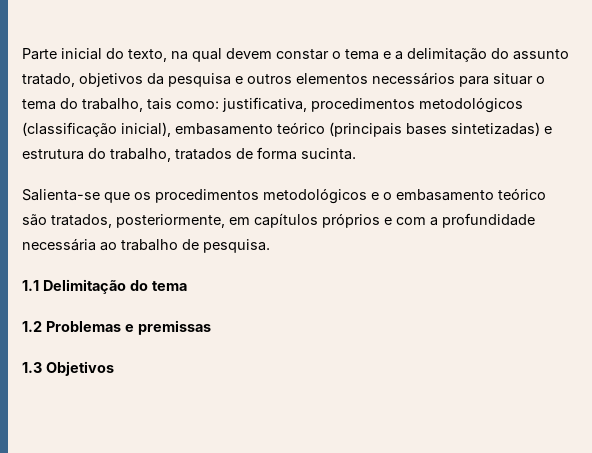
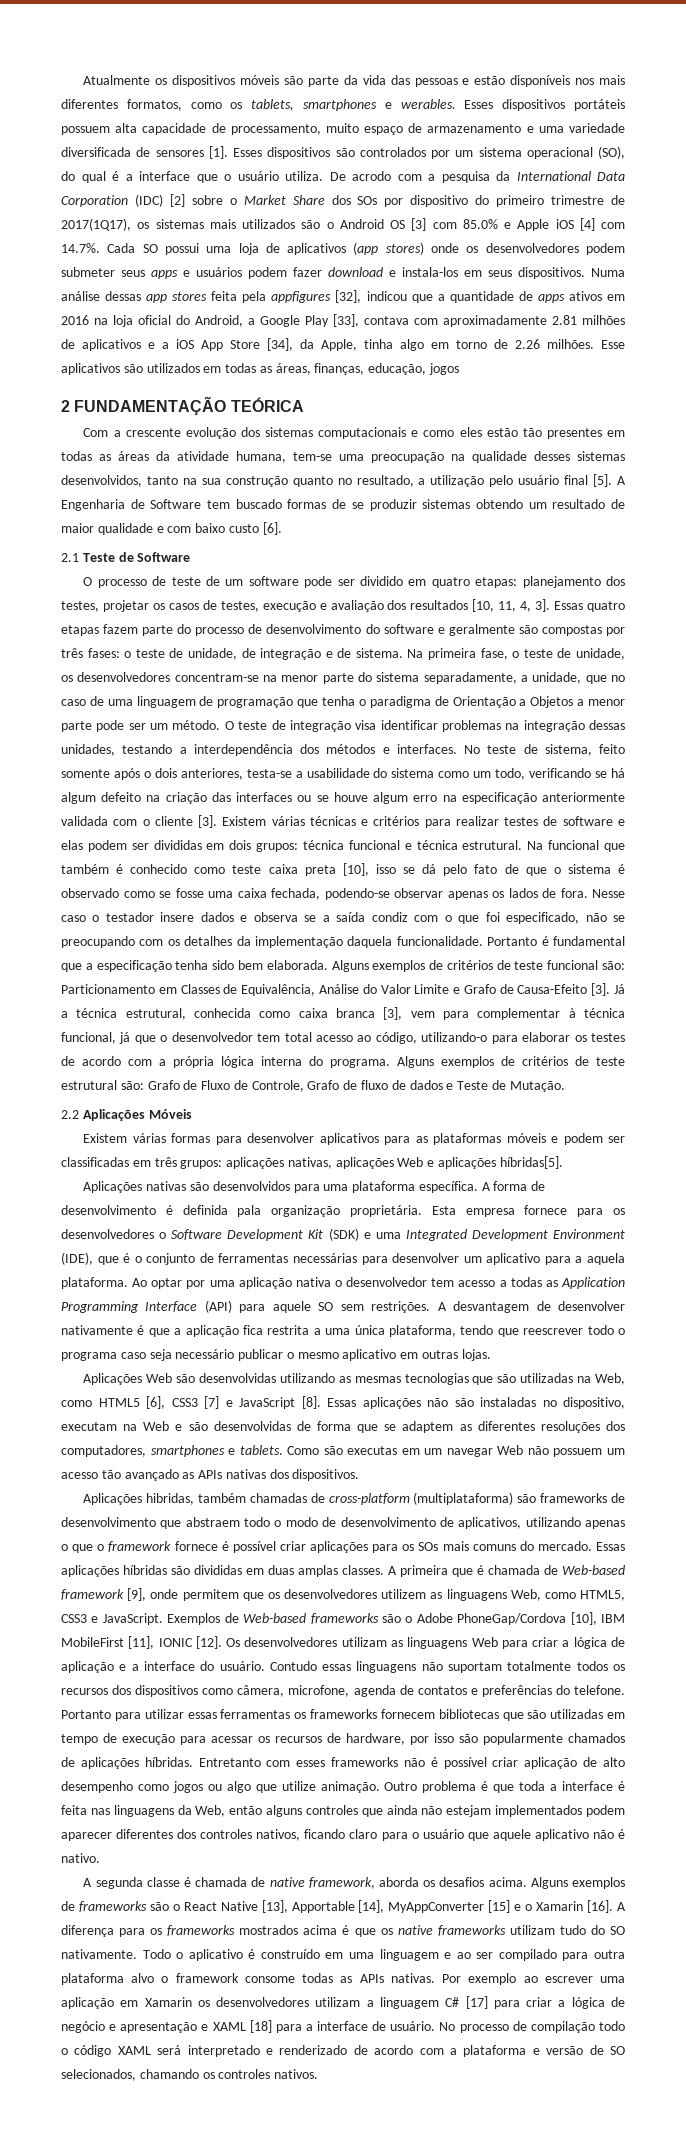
- Parte inicial do texto, na qual devem constar o tema e a delimitação do assunto tratado, objetivos da pesquisa e outros elementos necessários para situar o tema do trabalho, tais como: justificativa, procedimentos metodológicos (classificação inicial), embasamento teórico (principais bases sintetizadas) e estrutura do trabalho, tratados de forma sucinta.
- Salienta-se que os procedimentos metodológicos e o embasamento teórico são tratados, posteriormente, em capítulos próprios e com a profundidade necessária ao trabalho de pesquisa.
- 1.1 Delimitação do tema
- 1.2 Problemas e premissas
- 1.3 Objetivos
+ Atualmente os dispositivos móveis são parte da vida das pessoas e estão disponíveis nos mais diferentes formatos, como os tablets, smartphones e werables. Esses dispositivos portáteis possuem alta capacidade de processamento, muito espaço de armazenamento e uma variedade diversificada de sensores [1]. Esses dispositivos são controlados por um sistema operacional (SO), do qual é a interface que o usuário utiliza. De acrodo com a pesquisa da International Data Corporation (IDC) [2] sobre o Market Share dos SOs por dispositivo do primeiro trimestre de 2017(1Q17), os sistemas mais utilizados são o Android OS [3] com 85.0% e Apple iOS [4] com 14.7%. Cada SO possui uma loja de aplicativos (app stores) onde os desenvolvedores podem submeter seus apps e usuários podem fazer download e instala-los em seus dispositivos. Numa análise dessas app stores feita pela appfigures [32], indicou que a quantidade de apps ativos em 2016 na loja oficial do Android, a Google Play [33], contava com aproximadamente 2.81 milhões de aplicativos e a iOS App Store [34], da Apple, tinha algo em torno de 2.26 milhões. Esse aplicativos são utilizados em todas as áreas, finanças, educação, jogos
+ 2 FUNDAMENTAÇÃO TEÓRICA
+ Com a crescente evolução dos sistemas computacionais e como eles estão tão presentes em todas as áreas da atividade humana, tem-se uma preocupação na qualidade desses sistemas desenvolvidos, tanto na sua construção quanto no resultado, a utilização pelo usuário final [5]. A Engenharia de Software tem buscado formas de se produzir sistemas obtendo um resultado de maior qualidade e com baixo custo [6].
+ 2.1 Teste de Software
+ O processo de teste de um software pode ser dividido em quatro etapas: planejamento dos testes, projetar os casos de testes, execução e avaliação dos resultados [10, 11, 4, 3]. Essas quatro etapas fazem parte do processo de desenvolvimento do software e geralmente são compostas por três fases: o teste de unidade, de integração e de sistema. Na primeira fase, o teste de unidade, os desenvolvedores concentram-se na menor parte do sistema separadamente, a unidade, que no caso de uma linguagem de programação que tenha o paradigma de Orientação a Objetos a menor parte pode ser um método. O teste de integração visa identificar problemas na integração dessas unidades, testando a interdependência dos métodos e interfaces. No teste de sistema, feito somente após o dois anteriores, testa-se a usabilidade do sistema como um todo, verificando se há algum defeito na criação das interfaces ou se houve algum erro na especificação anteriormente validada com o cliente [3]. Existem várias técnicas e critérios para realizar testes de software e elas podem ser divididas em dois grupos: técnica funcional e técnica estrutural. Na funcional que também é conhecido como teste caixa preta [10], isso se dá pelo fato de que o sistema é observado como se fosse uma caixa fechada, podendo-se observar apenas os lados de fora. Nesse caso o testador insere dados e observa se a saída condiz com o que foi especificado, não se preocupando com os detalhes da implementação daquela funcionalidade. Portanto é fundamental que a especificação tenha sido bem elaborada. Alguns exemplos de critérios de teste funcional são: Particionamento em Classes de Equivalência, Análise do Valor Limite e Grafo de Causa-Efeito [3]. Já a técnica estrutural, conhecida como caixa branca [3], vem para complementar à técnica funcional, já que o desenvolvedor tem total acesso ao código, utilizando-o para elaborar os testes de acordo com a própria lógica interna do programa. Alguns exemplos de critérios de teste estrutural são: Grafo de Fluxo de Controle, Grafo de fluxo de dados e Teste de Mutação.
+ 2.2 Aplicações Móveis
+ Existem várias formas para desenvolver aplicativos para as plataformas móveis e podem ser classificadas em três grupos: aplicações nativas, aplicações Web e aplicações híbridas[5].
+ Aplicações nativas são desenvolvidos para uma plataforma específica. A forma de desenvolvimento é definida pala organização proprietária. Esta empresa fornece para os desenvolvedores o Software Development Kit (SDK) e uma Integrated Development Environment (IDE), que é o conjunto de ferramentas necessárias para desenvolver um aplicativo para a aquela plataforma. Ao optar por uma aplicação nativa o desenvolvedor tem acesso a todas as Application Programming Interface (API) para aquele SO sem restrições. A desvantagem de desenvolver nativamente é que a aplicação fica restrita a uma única plataforma, tendo que reescrever todo o programa caso seja necessário publicar o mesmo aplicativo em outras lojas.
+ Aplicações Web são desenvolvidas utilizando as mesmas tecnologias que são utilizadas na Web, como HTML5 [6], CSS3 [7] e JavaScript [8]. Essas aplicações não são instaladas no dispositivo, executam na Web e são desenvolvidas de forma que se adaptem as diferentes resoluções dos computadores, smartphones e tablets. Como são executas em um navegar Web não possuem um acesso tão avançado as APIs nativas dos dispositivos.
+ Aplicações hibridas, também chamadas de cross-platform (multiplataforma) são frameworks de desenvolvimento que abstraem todo o modo de desenvolvimento de aplicativos, utilizando apenas o que o framework fornece é possível criar aplicações para os SOs mais comuns do mercado. Essas aplicações híbridas são divididas em duas amplas classes. A primeira que é chamada de Web-based framework [9], onde permitem que os desenvolvedores utilizem as linguagens Web, como HTML5, CSS3 e JavaScript. Exemplos de Web-based frameworks são o Adobe PhoneGap/Cordova [10], IBM MobileFirst [11], IONIC [12]. Os desenvolvedores utilizam as linguagens Web para criar a lógica de aplicação e a interface do usuário. Contudo essas linguagens não suportam totalmente todos os recursos dos dispositivos como câmera, microfone, agenda de contatos e preferências do telefone. Portanto para utilizar essas ferramentas os frameworks fornecem bibliotecas que são utilizadas em tempo de execução para acessar os recursos de hardware, por isso são popularmente chamados de aplicações híbridas. Entretanto com esses frameworks não é possível criar aplicação de alto desempenho como jogos ou algo que utilize animação. Outro problema é que toda a interface é feita nas linguagens da Web, então alguns controles que ainda não estejam implementados podem aparecer diferentes dos controles nativos, ficando claro para o usuário que aquele aplicativo não é nativo.
+ A segunda classe é chamada de native framework, aborda os desafios acima. Alguns exemplos de frameworks são o React Native [13], Apportable [14], MyAppConverter [15] e o Xamarin [16]. A diferença para os frameworks mostrados acima é que os native frameworks utilizam tudo do SO nativamente. Todo o aplicativo é construído em uma linguagem e ao ser compilado para outra plataforma alvo o framework consome todas as APIs nativas. Por exemplo ao escrever uma aplicação em Xamarin os desenvolvedores utilizam a linguagem C# [17] para criar a lógica de negócio e apresentação e XAML [18] para a interface de usuário. No processo de compilação todo o código XAML será interpretado e renderizado de acordo com a plataforma e versão de SO selecionados, chamando os controles nativos.

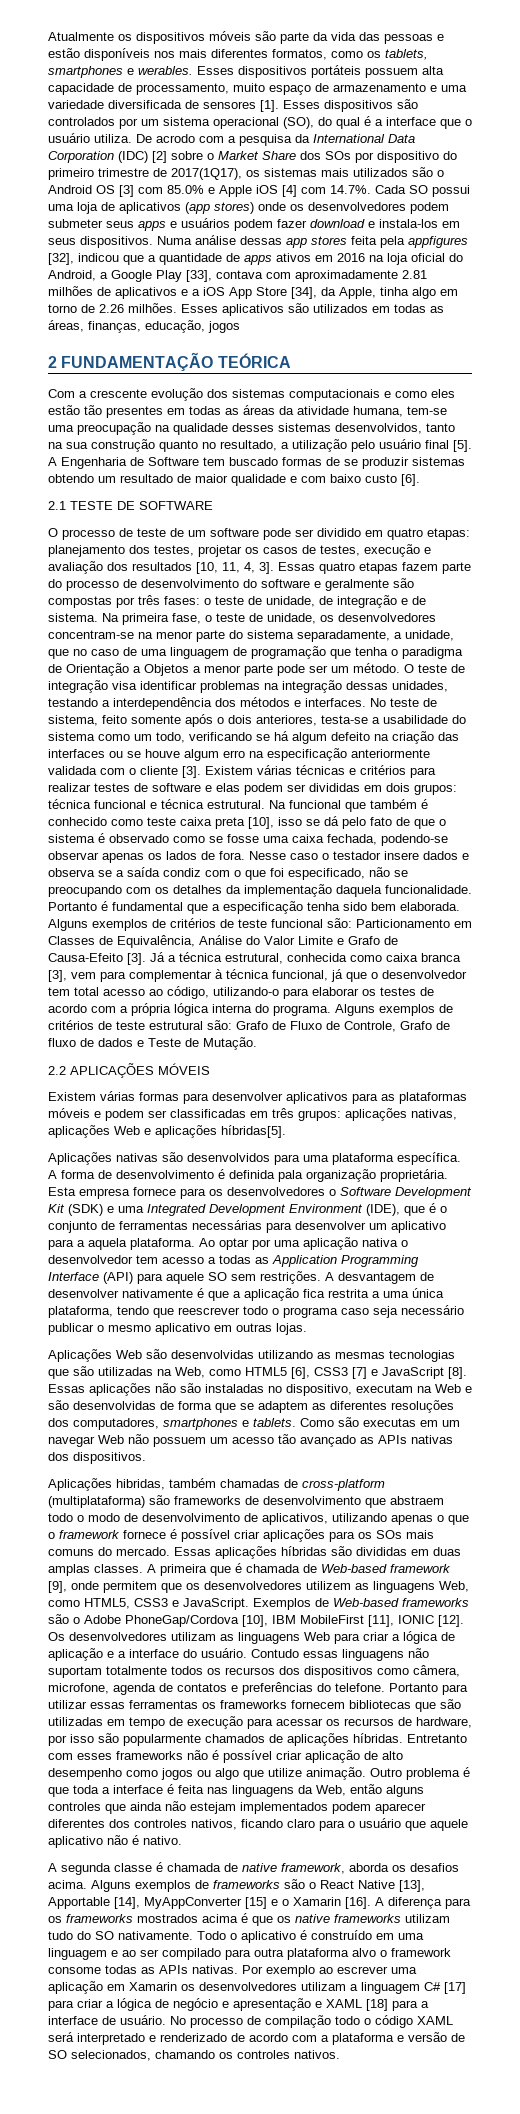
- Esse aplicativos são utilizados em todas as áreas, finanças, educação, jogos
+ Esses aplicativos são utilizados em todas as áreas, finanças, educação, jogos
- 2.1 Teste de Software
+ 2.1 TESTE DE SOFTWARE
- 2.2 Aplicações Móveis
+ 2.2 APLICAÇÕES MÓVEIS

